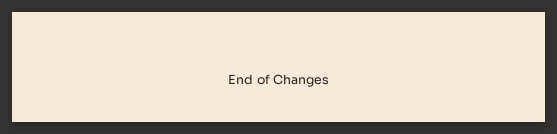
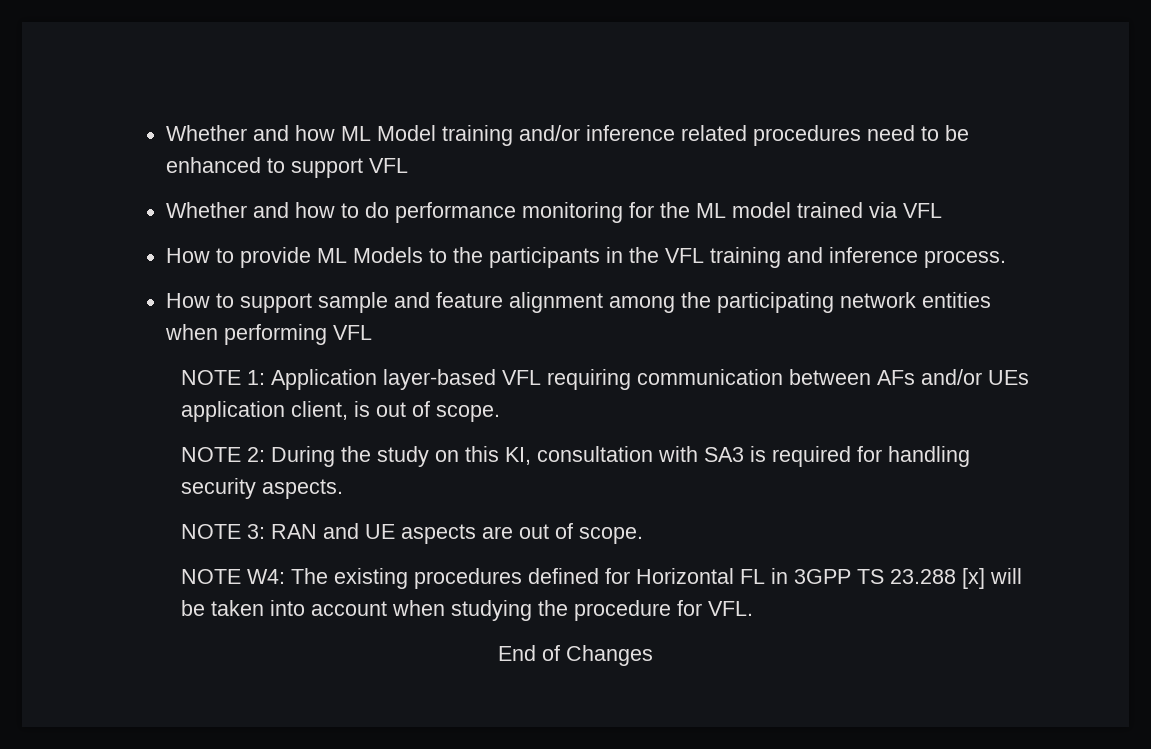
+ Whether and how ML Model training and/or inference related procedures need to be enhanced to support VFL
+ Whether and how to do performance monitoring for the ML model trained via VFL
+ How to provide ML Models to the participants in the VFL training and inference process.
+ How to support sample and feature alignment among the participating network entities when performing VFL
+ NOTE 1: Application layer-based VFL requiring communication between AFs and/or UEs application client, is out of scope.
+ NOTE 2: During the study on this KI, consultation with SA3 is required for handling security aspects.
+ NOTE 3: RAN and UE aspects are out of scope.
+ NOTE W4: The existing procedures defined for Horizontal FL in 3GPP TS 23.288 [x] will be taken into account when studying the procedure for VFL.

